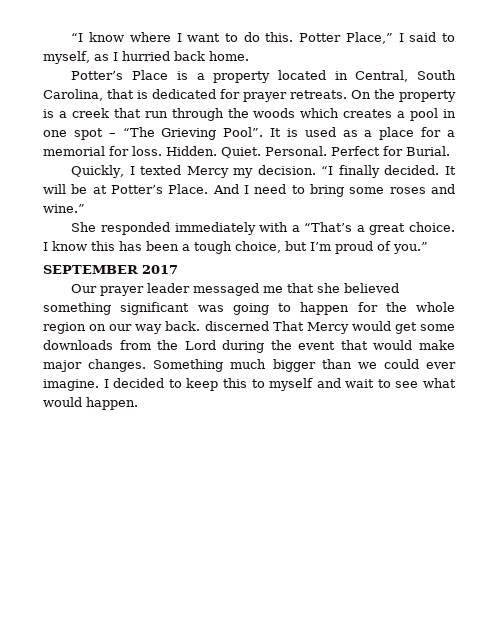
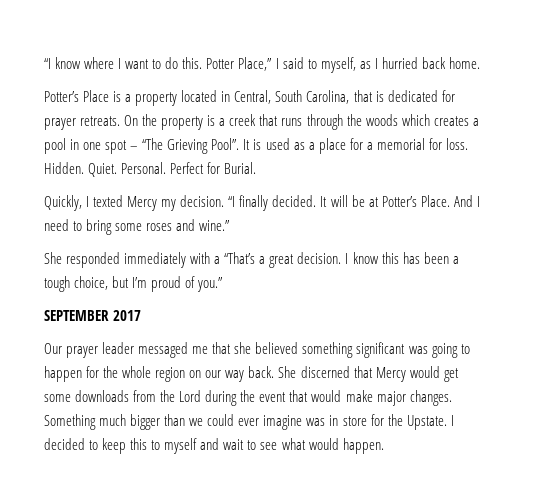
- On the property is a creek that run through the woods which creates a pool in one spot – “The Grieving Pool”.
+ On the property is a creek that runs through the woods which creates a pool in one spot – “The Grieving Pool”.
- She responded immediately with a “That’s a great choice.
+ She responded immediately with a “That’s a great decision.
- Our prayer leader messaged me that she believed something significant was going to happen for the whole region on our way back. discerned That Mercy would get some downloads from the Lord during the event that would make major changes.
+ Our prayer leader messaged me that she believed something significant was going to happen for the whole region on our way back. She discerned that Mercy would get some downloads from the Lord during the event that would make major changes.
- Something much bigger than we could ever imagine.
+ Something much bigger than we could ever imagine was in store for the Upstate.

